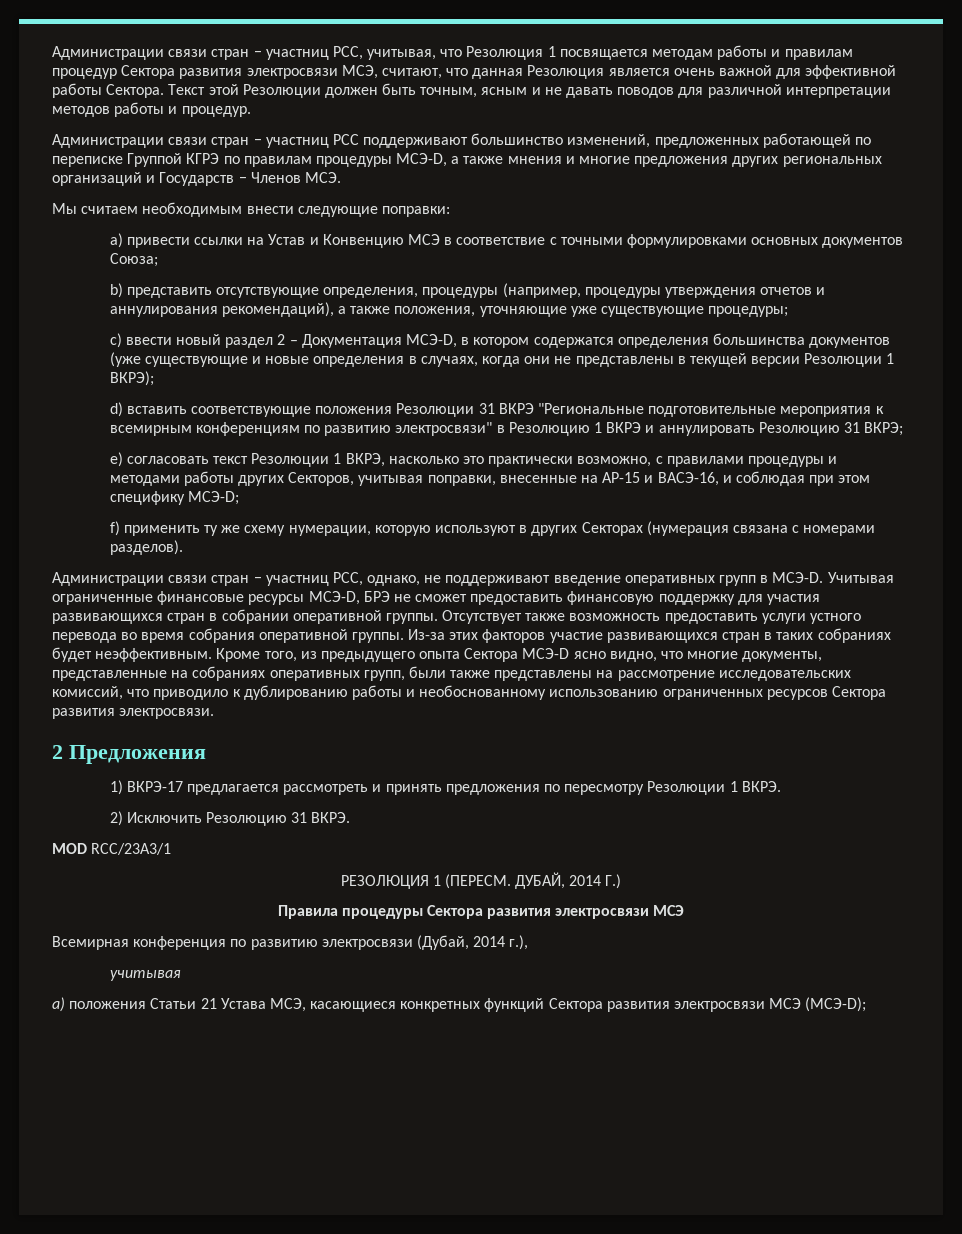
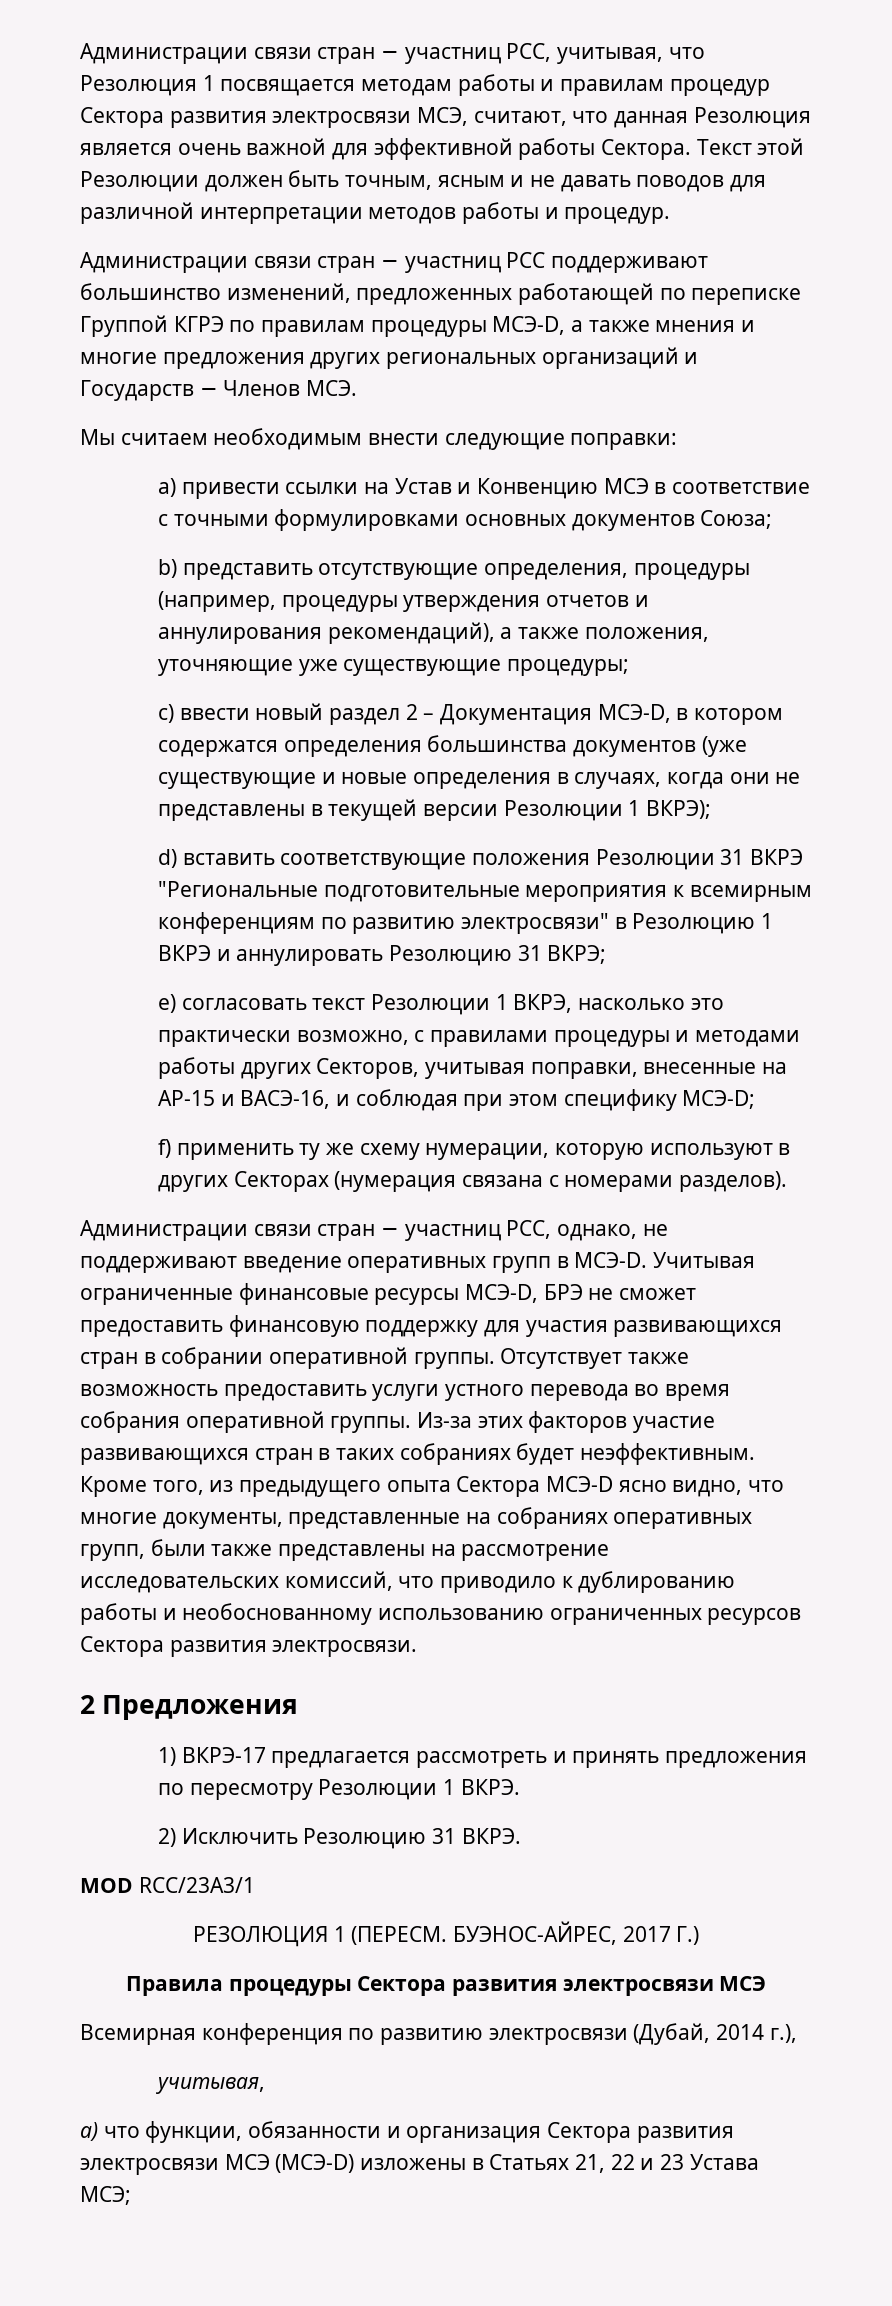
- ДУБАЙ, 2014 Г.)
+ БУЭНОС-АЙРЕС, 2017 Г.)
  Всемирная конференция по развитию электросвязи (Дубай, 2014 г.),
- учитывая
- a) положения Статьи 21 Устава МСЭ, касающиеся конкретных функций Сектора развития электросвязи МСЭ (МСЭ-D);
+ учитывая,
+ a) что функции, обязанности и организация Сектора развития электросвязи МСЭ (МСЭ-D) изложены в Статьях 21, 22 и 23 Устава МСЭ;

